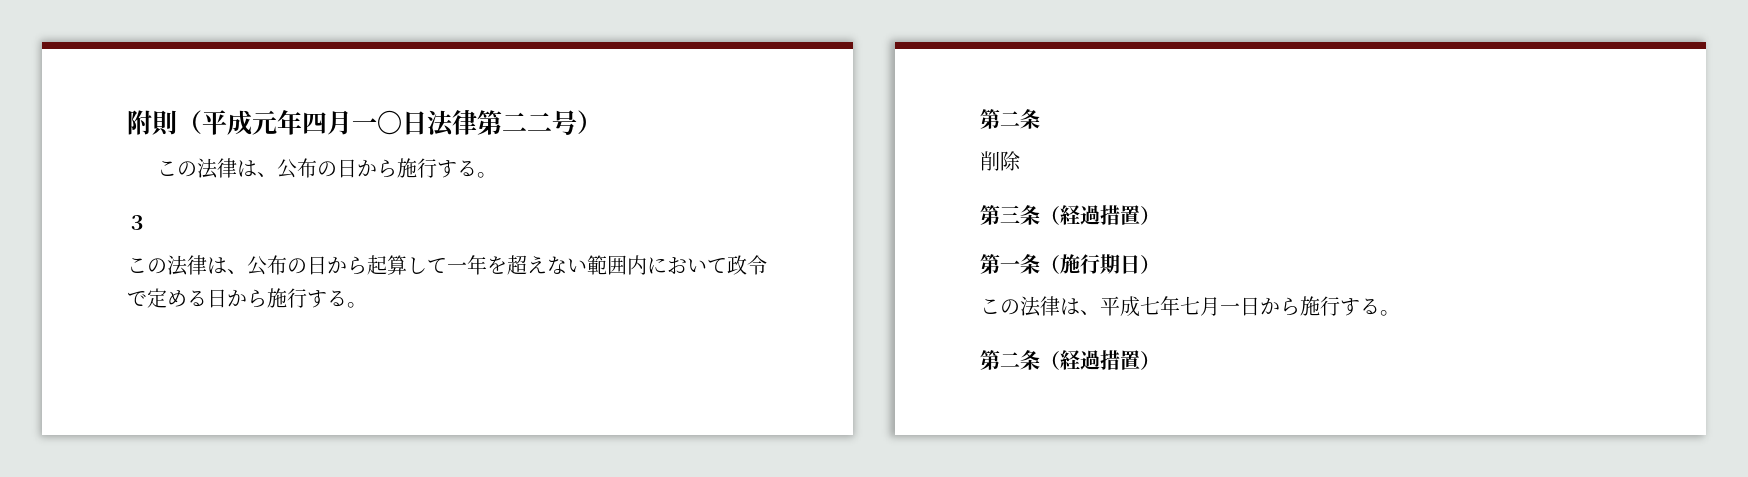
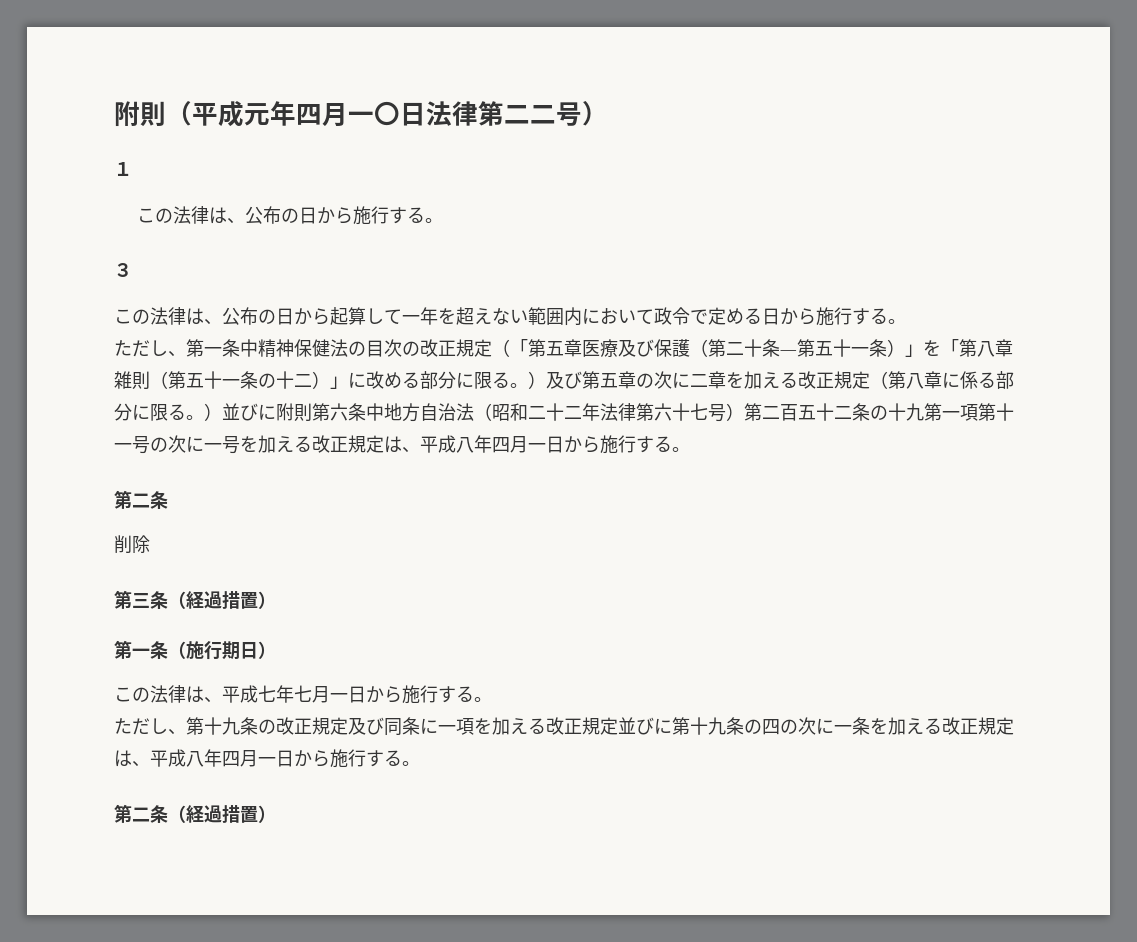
+ １
+ ただし、第一条中精神保健法の目次の改正規定（「第五章医療及び保護（第二十条―第五十一条）」を「第八章雑則（第五十一条の十二）」に改める部分に限る。）及び第五章の次に二章を加える改正規定（第八章に係る部分に限る。）並びに附則第六条中地方自治法（昭和二十二年法律第六十七号）第二百五十二条の十九第一項第十一号の次に一号を加える改正規定は、平成八年四月一日から施行する。
+ ただし、第十九条の改正規定及び同条に一項を加える改正規定並びに第十九条の四の次に一条を加える改正規定は、平成八年四月一日から施行する。

